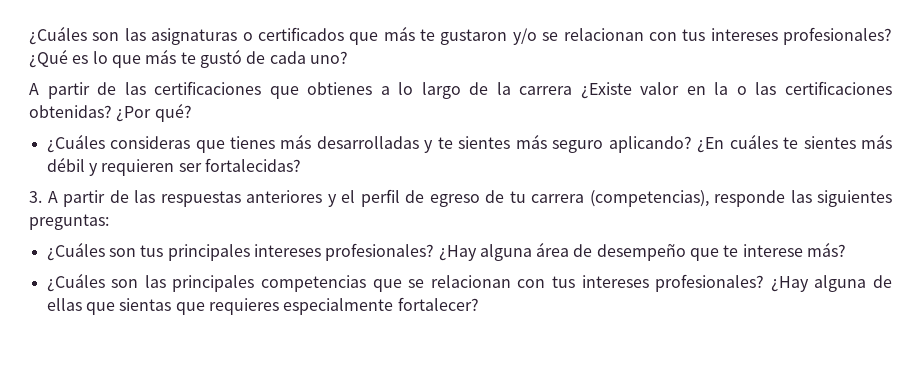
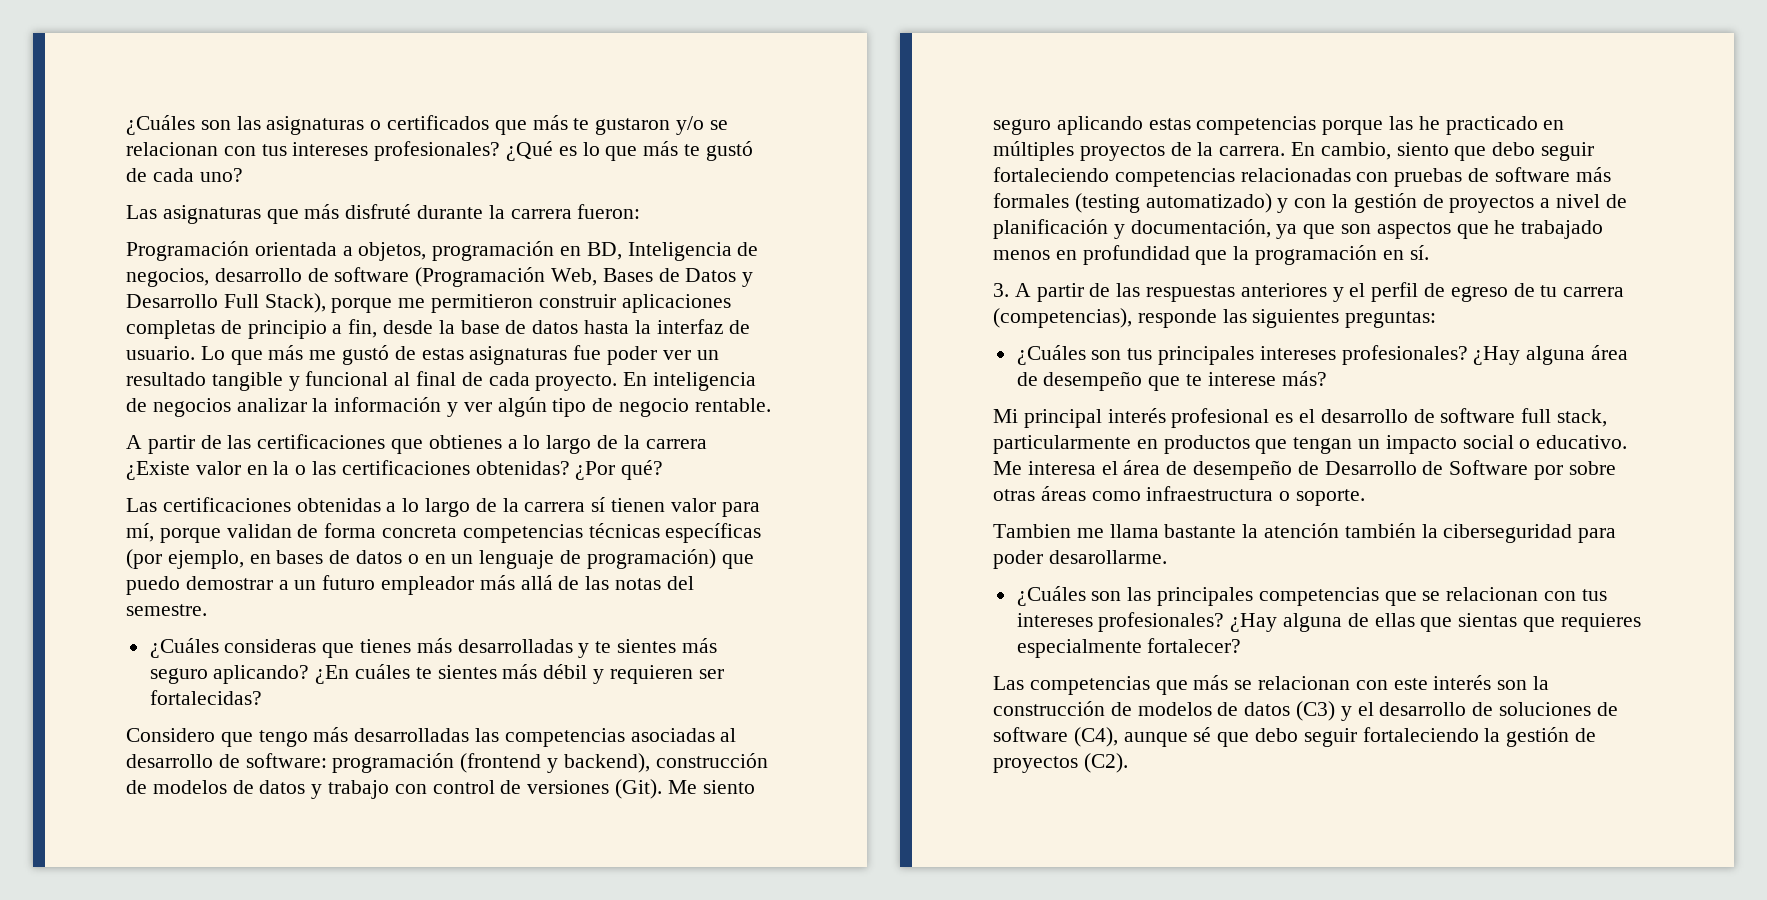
+ Las asignaturas que más disfruté durante la carrera fueron:
+ Programación orientada a objetos, programación en BD, Inteligencia de negocios, desarrollo de software (Programación Web, Bases de Datos y Desarrollo Full Stack), porque me permitieron construir aplicaciones completas de principio a fin, desde la base de datos hasta la interfaz de usuario. Lo que más me gustó de estas asignaturas fue poder ver un resultado tangible y funcional al final de cada proyecto. En inteligencia de negocios analizar la información y ver algún tipo de negocio rentable.
+ Las certificaciones obtenidas a lo largo de la carrera sí tienen valor para mí, porque validan de forma concreta competencias técnicas específicas (por ejemplo, en bases de datos o en un lenguaje de programación) que puedo demostrar a un futuro empleador más allá de las notas del semestre.
+ Considero que tengo más desarrolladas las competencias asociadas al desarrollo de software: programación (frontend y backend), construcción de modelos de datos y trabajo con control de versiones (Git). Me siento seguro aplicando estas competencias porque las he practicado en múltiples proyectos de la carrera. En cambio, siento que debo seguir fortaleciendo competencias relacionadas con pruebas de software más formales (testing automatizado) y con la gestión de proyectos a nivel de planificación y documentación, ya que son aspectos que he trabajado menos en profundidad que la programación en sí.
+ Mi principal interés profesional es el desarrollo de software full stack, particularmente en productos que tengan un impacto social o educativo. Me interesa el área de desempeño de Desarrollo de Software por sobre otras áreas como infraestructura o soporte.
+ Tambien me llama bastante la atención también la ciberseguridad para poder desarollarme.
+ Las competencias que más se relacionan con este interés son la construcción de modelos de datos (C3) y el desarrollo de soluciones de software (C4), aunque sé que debo seguir fortaleciendo la gestión de proyectos (C2).

